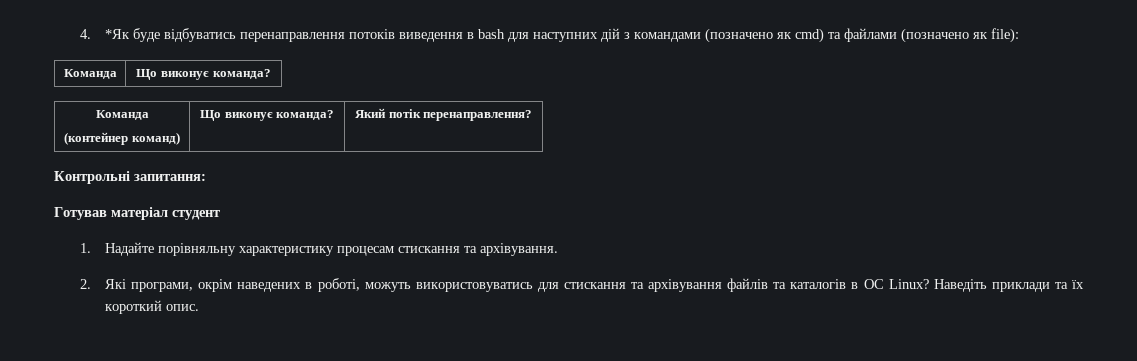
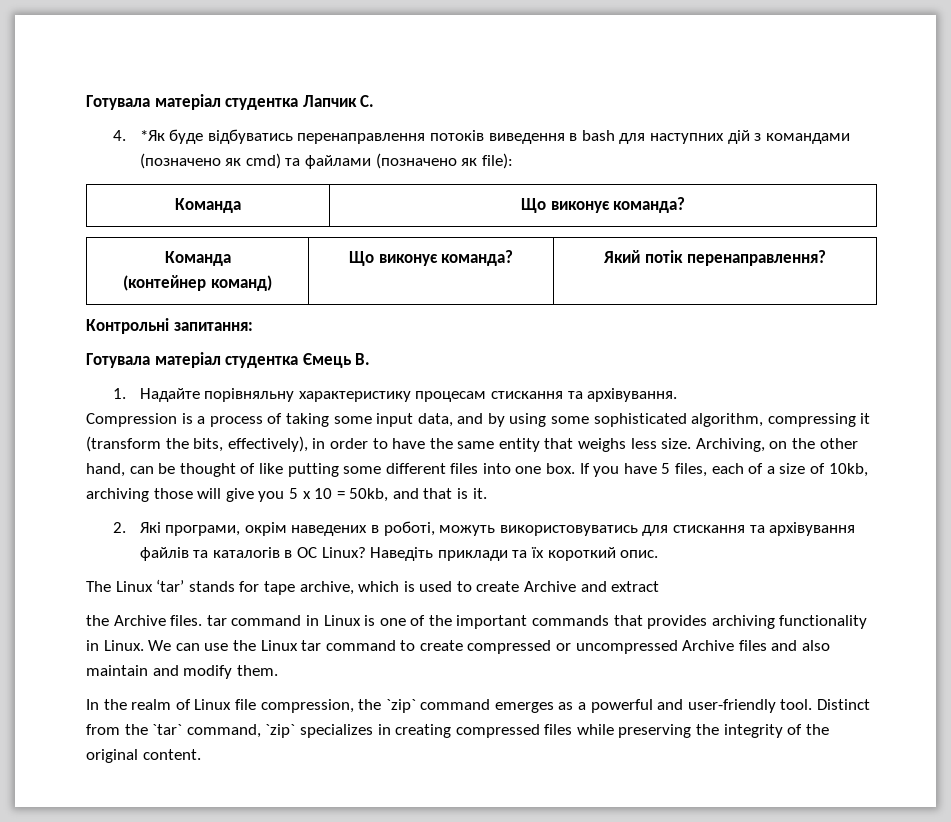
+ Готувала матеріал студентка Лапчик С.
- Готував матеріал студент
+ Готувала матеріал студентка Ємець В.
+ Compression is a process of taking some input data, and by using some sophisticated algorithm, compressing it (transform the bits, effectively), in order to have the same entity that weighs less size. Archiving, on the other hand, can be thought of like putting some different files into one box. If you have 5 files, each of a size of 10kb, archiving those will give you 5 x 10 = 50kb, and that is it.
+ The Linux ‘tar’ stands for tape archive, which is used to create Archive and extract
+ the Archive files. tar command in Linux is one of the important commands that provides archiving functionality in Linux. We can use the Linux tar command to create compressed or uncompressed Archive files and also maintain and modify them.
+ In the realm of Linux file compression, the `zip` command emerges as a powerful and user-friendly tool. Distinct from the `tar` command, `zip` specializes in creating compressed files while preserving the integrity of the original content.

